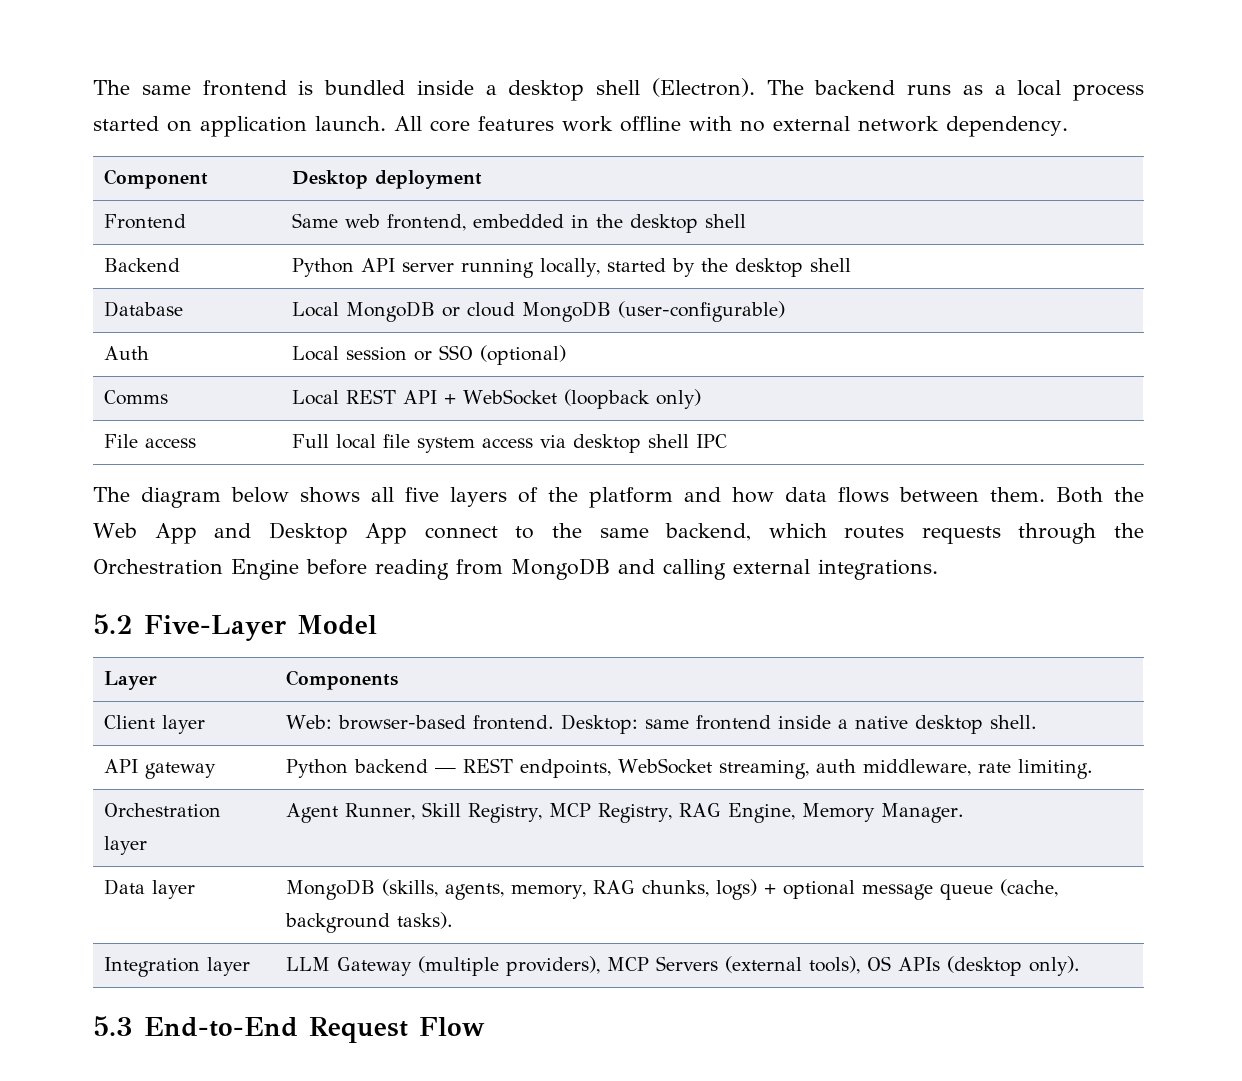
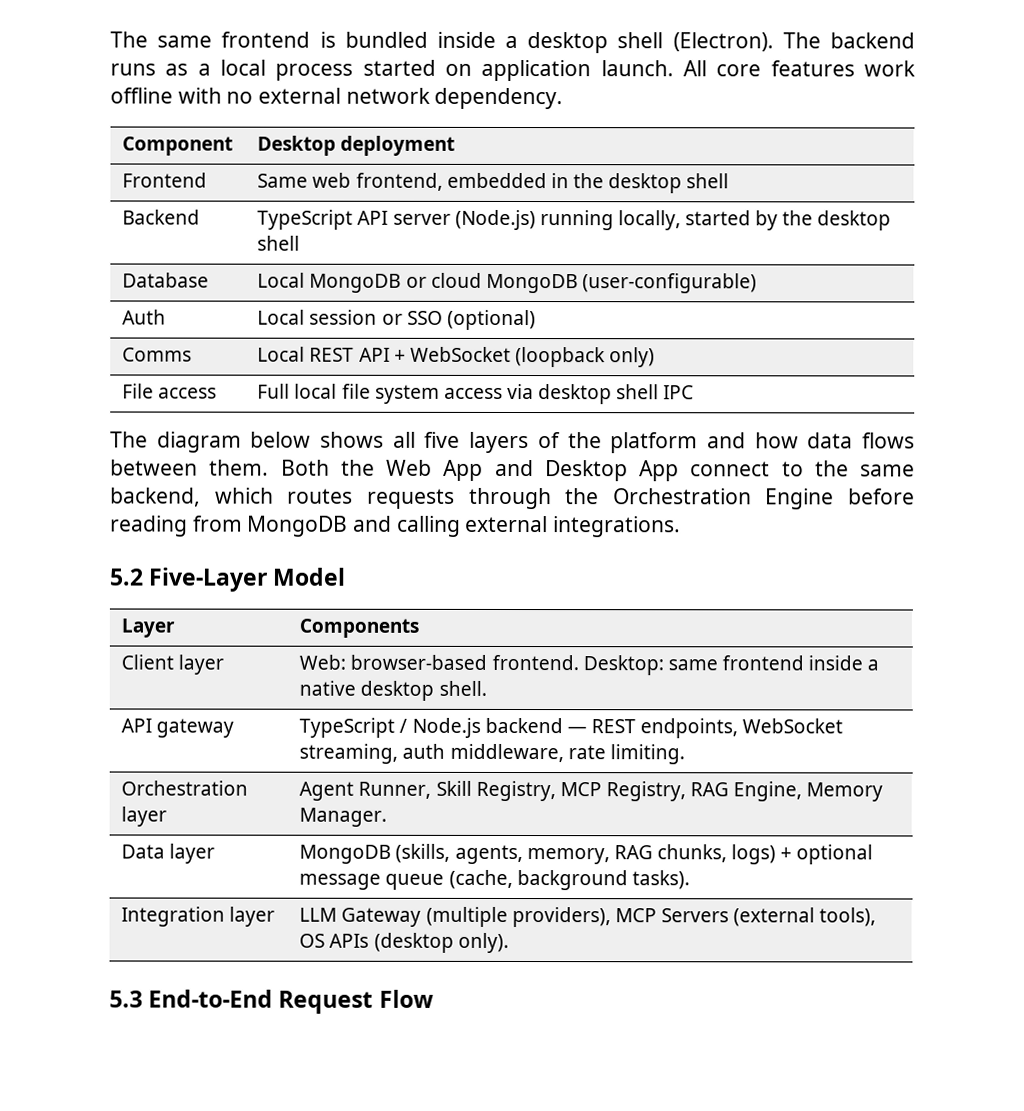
- Backend | Python API server running locally, started by the desktop shell
+ Backend | TypeScript API server (Node.js) running locally, started by the desktop shell
- API gateway | Python backend — REST endpoints, WebSocket streaming, auth middleware, rate limiting.
+ API gateway | TypeScript / Node.js backend — REST endpoints, WebSocket streaming, auth middleware, rate limiting.

